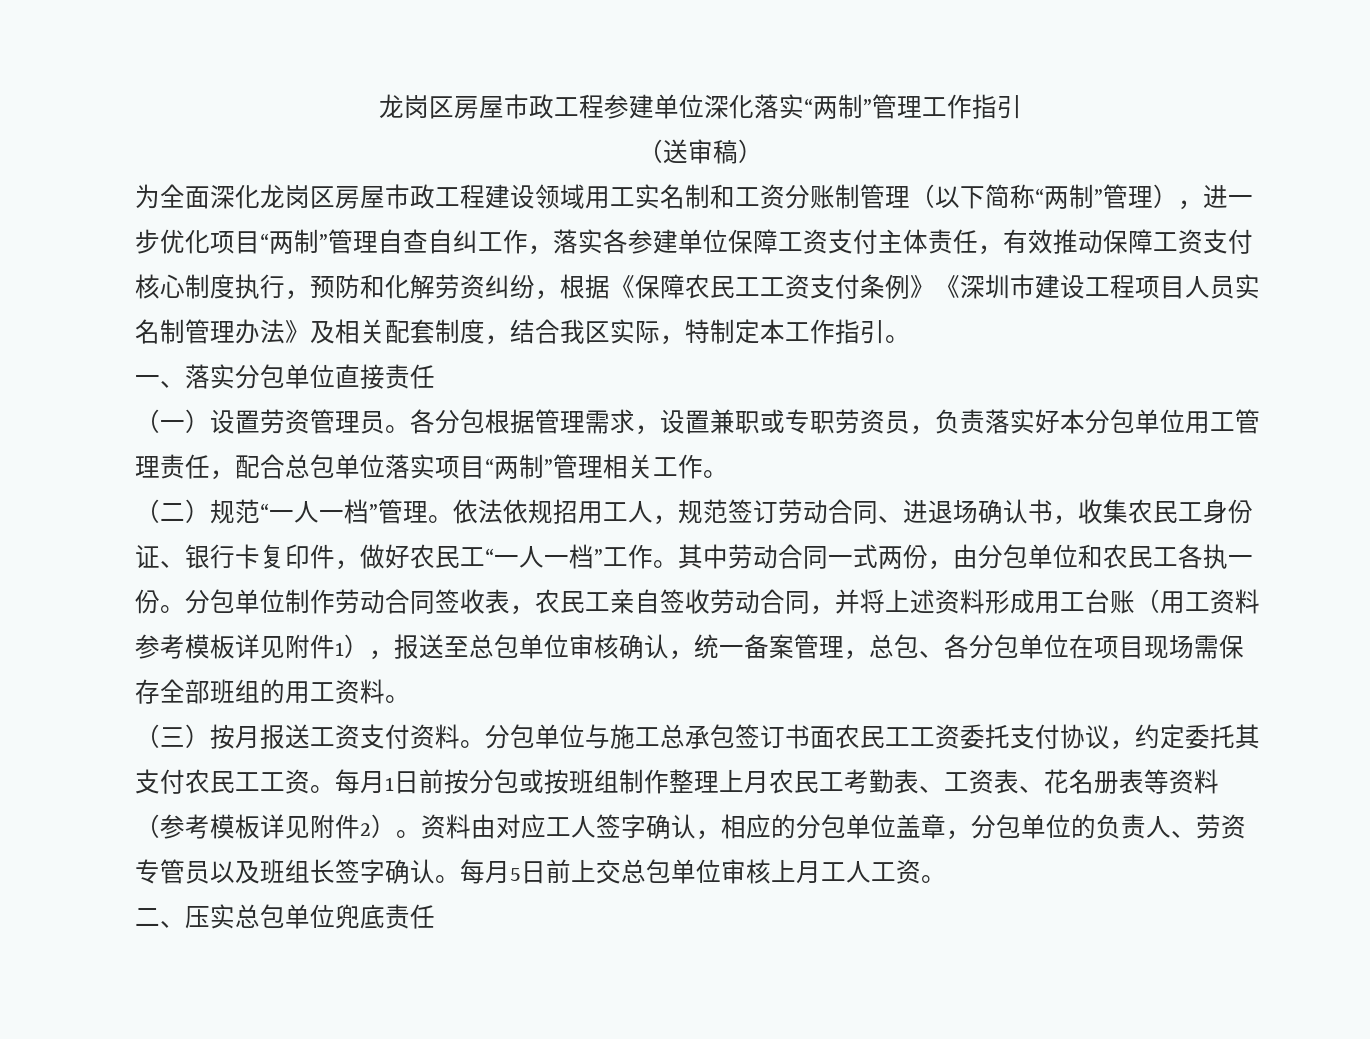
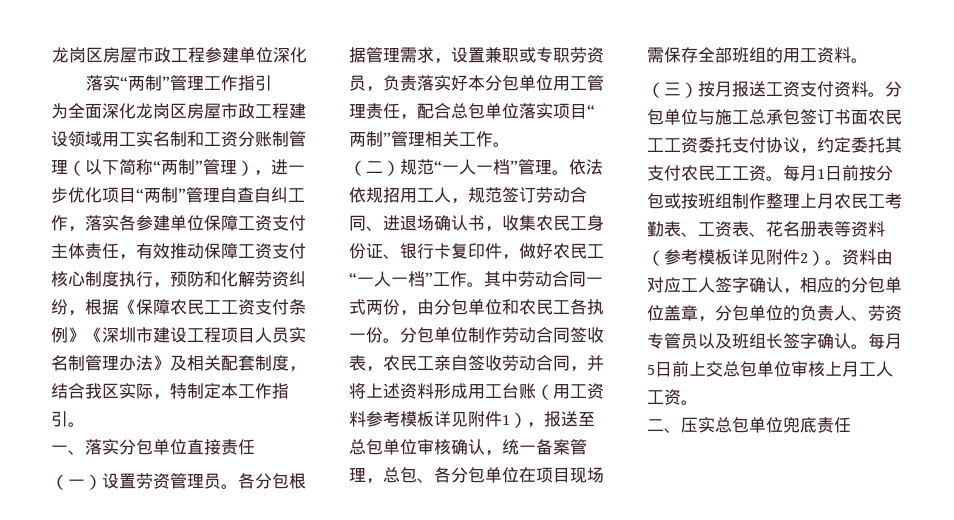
- （送审稿）

